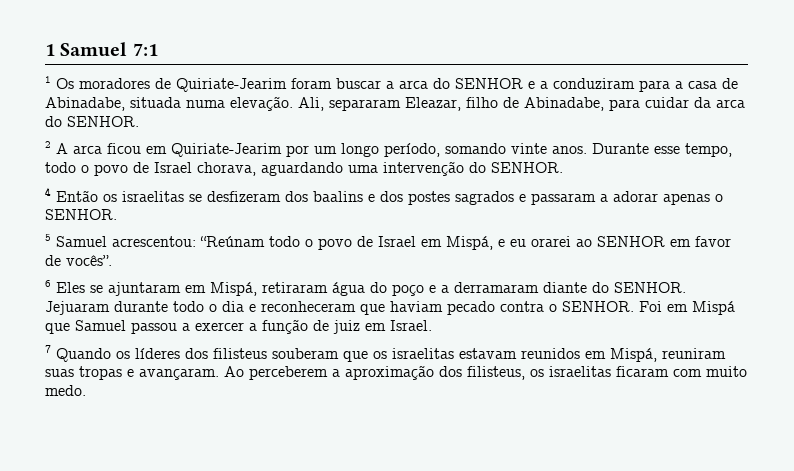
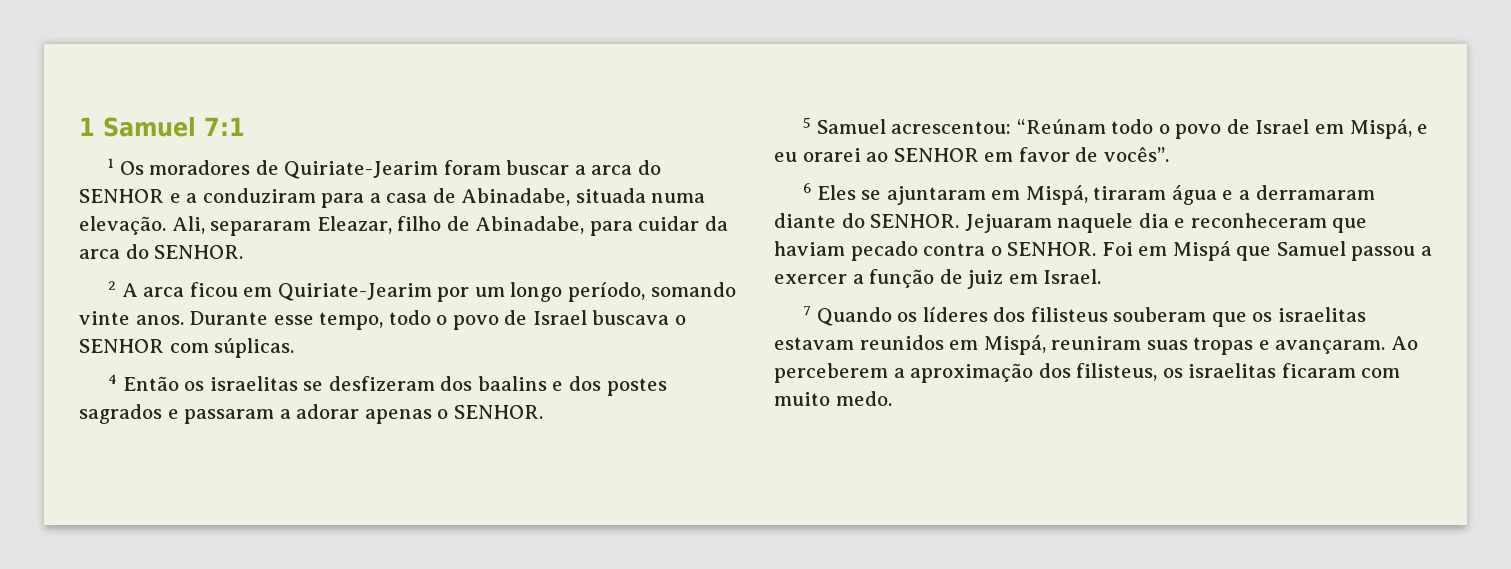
- Durante esse tempo, todo o povo de Israel chorava, aguardando uma intervenção do SENHOR.
+ Durante esse tempo, todo o povo de Israel buscava o SENHOR com súplicas.
- 6 Eles se ajuntaram em Mispá, retiraram água do poço e a derramaram diante do SENHOR.
+ 6 Eles se ajuntaram em Mispá, tiraram água e a derramaram diante do SENHOR.
- Jejuaram durante todo o dia e reconheceram que haviam pecado contra o SENHOR.
+ Jejuaram naquele dia e reconheceram que haviam pecado contra o SENHOR.

